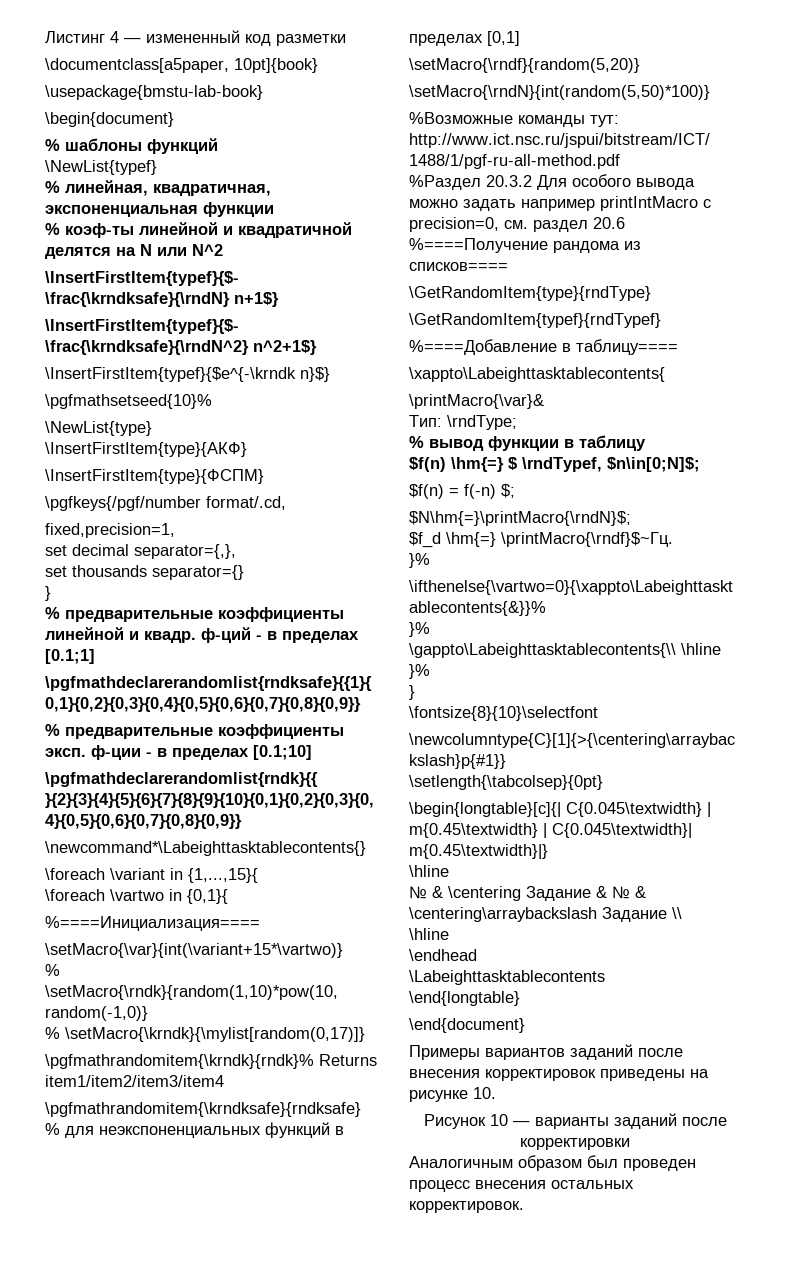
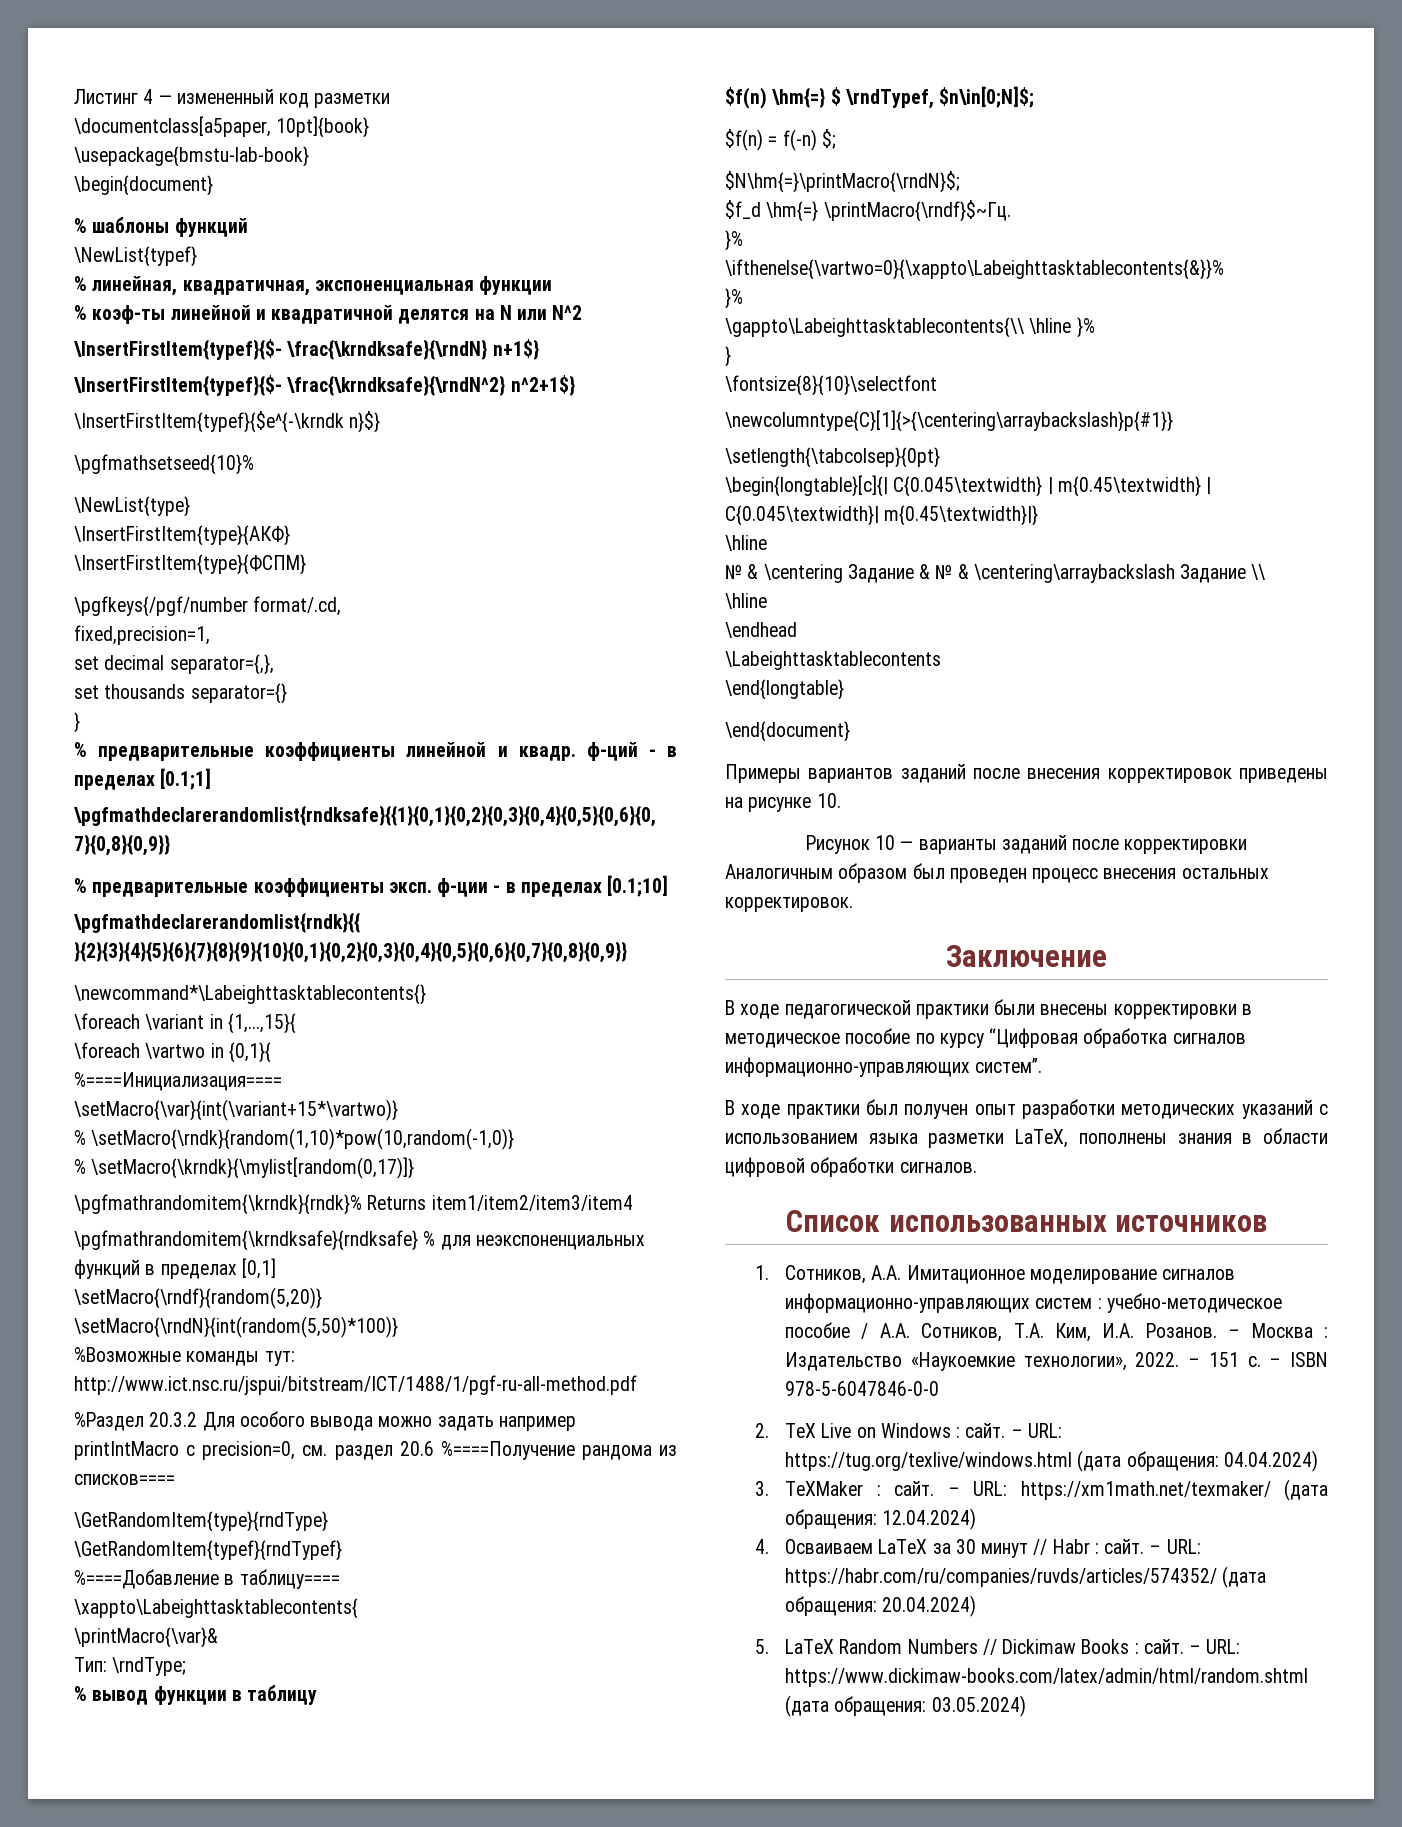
+ Заключение
+ В ходе педагогической практики были внесены корректировки в методическое пособие по курсу “Цифровая обработка сигналов информационно-управляющих систем”.
+ В ходе практики был получен опыт разработки методических указаний с использованием языка разметки LaTeX, пополнены знания в области цифровой обработки сигналов.
+ Список использованных источников
+ 1. Сотников, А.А. Имитационное моделирование сигналов информационно-управляющих систем : учебно-методическое пособие / А.А. Сотников, Т.А. Ким, И.А. Розанов. – Москва : Издательство «Наукоемкие технологии», 2022. – 151 с. – ISBN 978-5-6047846-0-0
+ 2. TeX Live on Windows : сайт. – URL: https://tug.org/texlive/windows.html (дата обращения: 04.04.2024)
+ 3. TeXMaker : сайт. – URL: https://xm1math.net/texmaker/ (дата обращения: 12.04.2024)
+ 4. Осваиваем LaTeX за 30 минут // Habr : сайт. – URL: https://habr.com/ru/companies/ruvds/articles/574352/ (дата обращения: 20.04.2024)
+ 5. LaTeX Random Numbers // Dickimaw Books : сайт. – URL: https://www.dickimaw-books.com/latex/admin/html/random.shtml (дата обращения: 03.05.2024)

